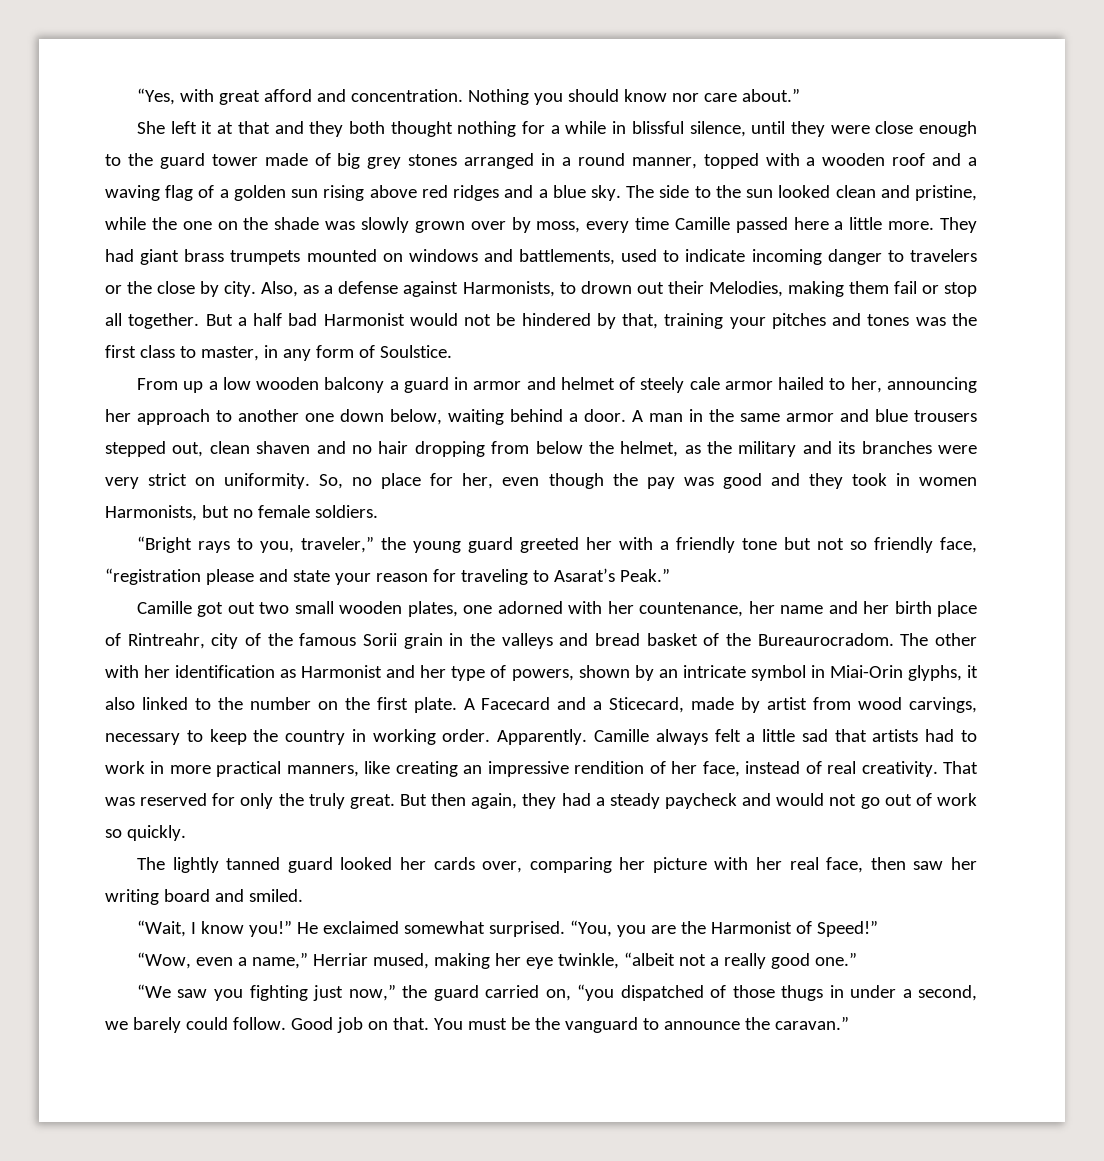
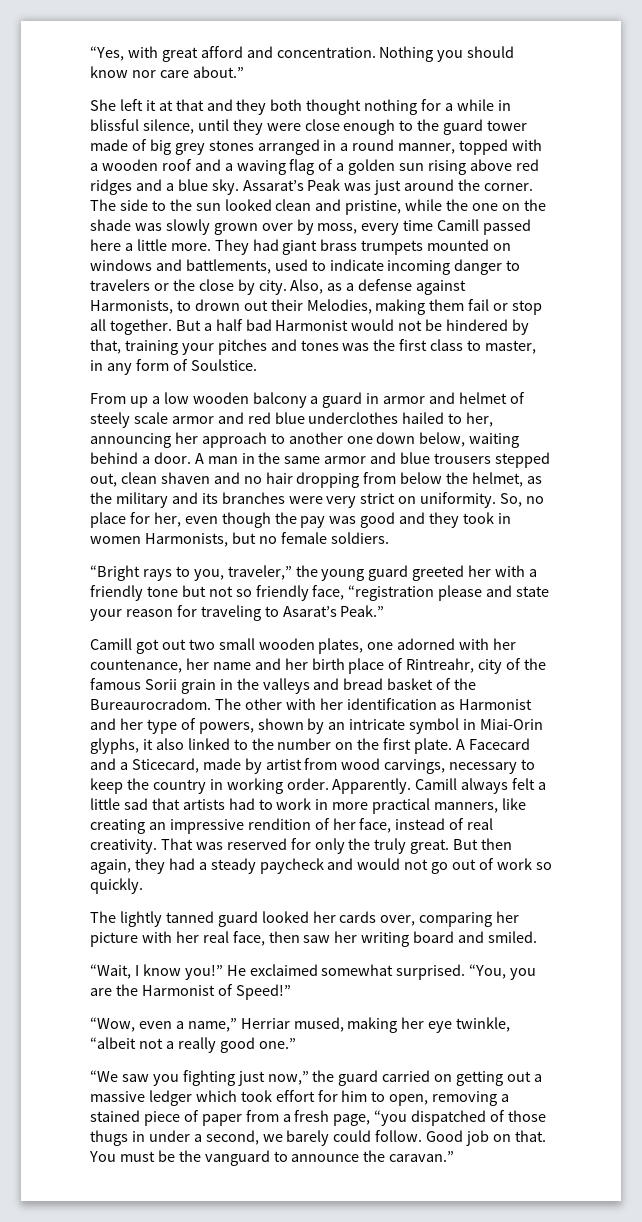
+ Assarat’s Peak was just around the corner.
- The side to the sun looked clean and pristine, while the one on the shade was slowly grown over by moss, every time Camille passed here a little more.
+ The side to the sun looked clean and pristine, while the one on the shade was slowly grown over by moss, every time Camill passed here a little more.
- From up a low wooden balcony a guard in armor and helmet of steely cale armor hailed to her, announcing her approach to another one down below, waiting behind a door.
+ From up a low wooden balcony a guard in armor and helmet of steely scale armor and red blue underclothes hailed to her, announcing her approach to another one down below, waiting behind a door.
- Camille got out two small wooden plates, one adorned with her countenance, her name and her birth place of Rintreahr, city of the famous Sorii grain in the valleys and bread basket of the Bureaurocradom.
+ Camill got out two small wooden plates, one adorned with her countenance, her name and her birth place of Rintreahr, city of the famous Sorii grain in the valleys and bread basket of the Bureaurocradom.
- Camille always felt a little sad that artists had to work in more practical manners, like creating an impressive rendition of her face, instead of real creativity.
+ Camill always felt a little sad that artists had to work in more practical manners, like creating an impressive rendition of her face, instead of real creativity.
- “We saw you fighting just now,” the guard carried on, “you dispatched of those thugs in under a second, we barely could follow.
+ “We saw you fighting just now,” the guard carried on getting out a massive ledger which took effort for him to open, removing a stained piece of paper from a fresh page, “you dispatched of those thugs in under a second, we barely could follow.

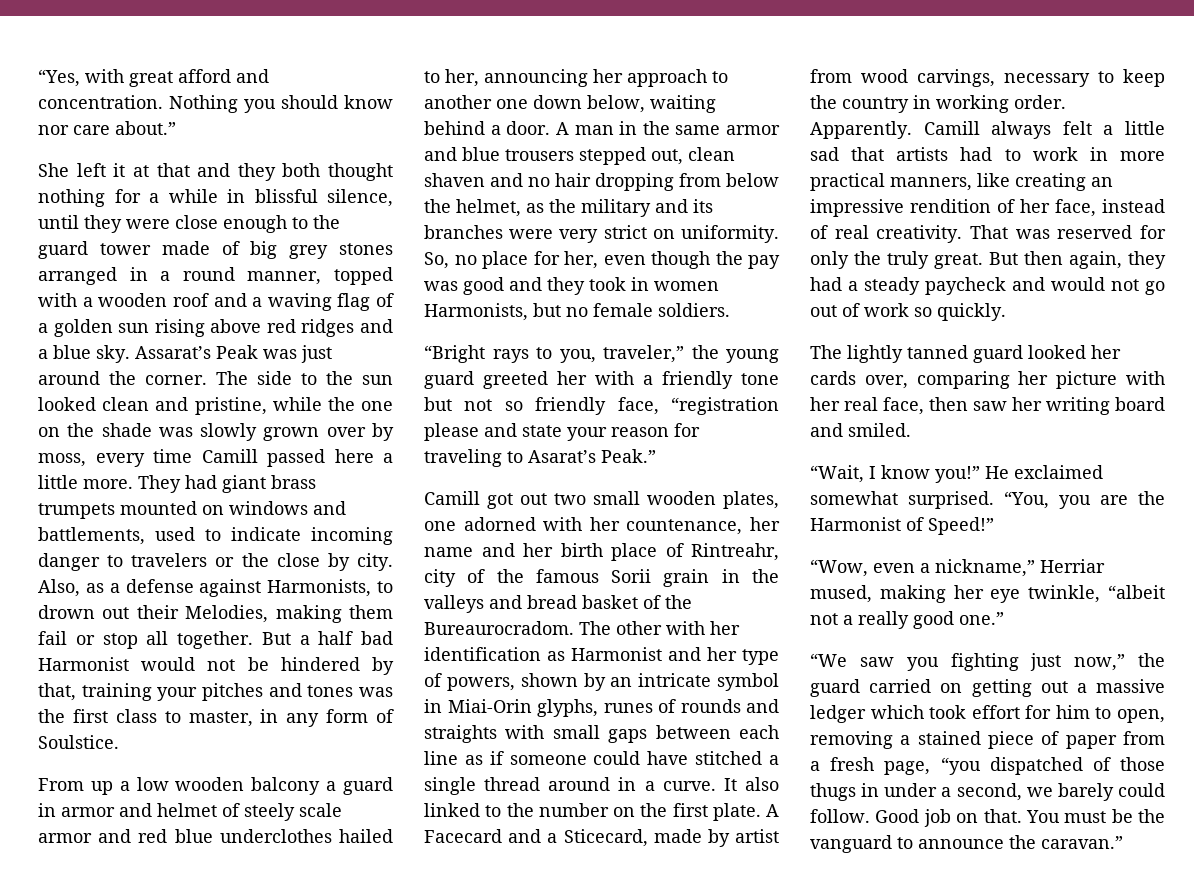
- The other with her identification as Harmonist and her type of powers, shown by an intricate symbol in Miai-Orin glyphs, it also linked to the number on the first plate.
+ The other with her identification as Harmonist and her type of powers, shown by an intricate symbol in Miai-Orin glyphs, runes of rounds and straights with small gaps between each line as if someone could have stitched a single thread around in a curve. It also linked to the number on the first plate.
- “Wow, even a name,” Herriar mused, making her eye twinkle, “albeit not a really good one.”
+ “Wow, even a nickname,” Herriar mused, making her eye twinkle, “albeit not a really good one.”

